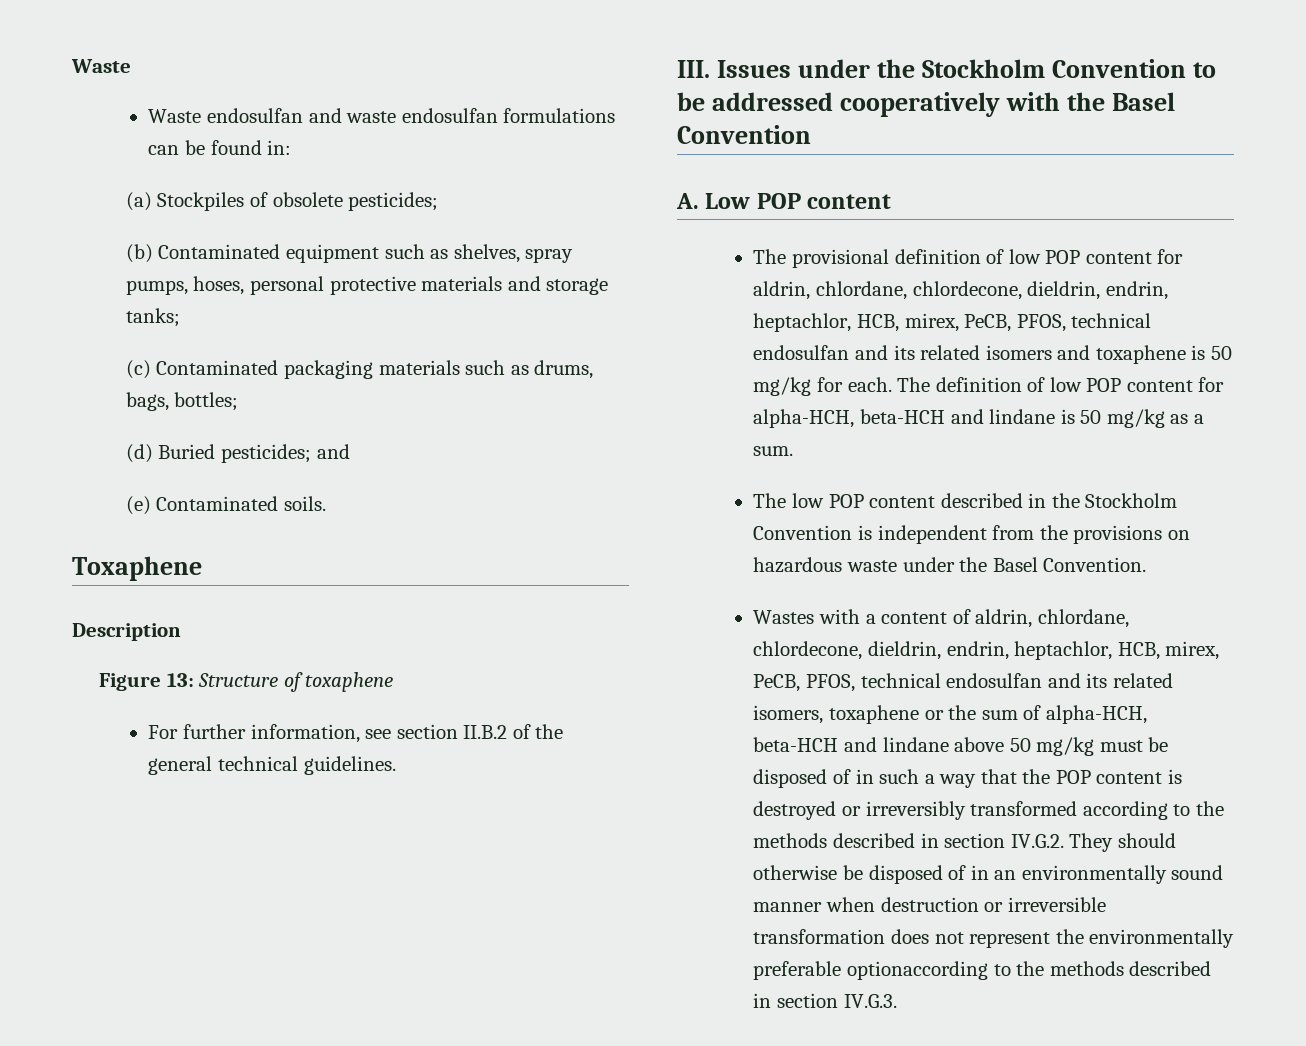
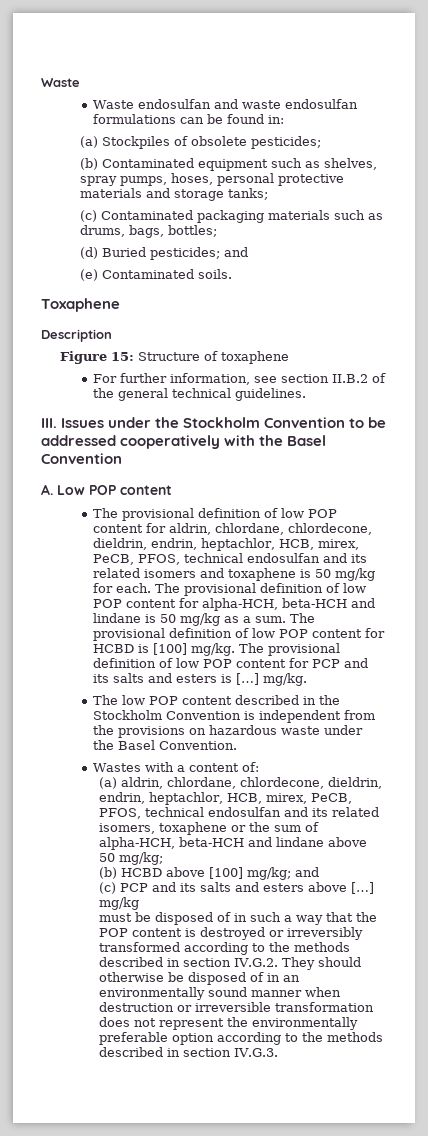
- Figure 13: Structure of toxaphene
+ Figure 15: Structure of toxaphene
- The definition of low POP content for alpha-HCH, beta-HCH and lindane is 50 mg/kg as a sum.
+ The provisional definition of low POP content for alpha-HCH, beta-HCH and lindane is 50 mg/kg as a sum. The provisional definition of low POP content for HCBD is [100] mg/kg. The provisional definition of low POP content for PCP and its salts and esters is […] mg/kg.
- Wastes with a content of aldrin, chlordane, chlordecone, dieldrin, endrin, heptachlor, HCB, mirex, PeCB, PFOS, technical endosulfan and its related isomers, toxaphene or the sum of alpha-HCH, beta-HCH and lindane above 50 mg/kg must be disposed of in such a way that the POP content is destroyed or irreversibly transformed according to the methods described in section IV.G.2. They should otherwise be disposed of in an environmentally sound manner when destruction or irreversible transformation does not represent the environmentally preferable optionaccording to the methods described in section IV.G.3.
+ Wastes with a content of:
+ (a) aldrin, chlordane, chlordecone, dieldrin, endrin, heptachlor, HCB, mirex, PeCB, PFOS, technical endosulfan and its related isomers, toxaphene or the sum of alpha-HCH, beta-HCH and lindane above 50 mg/kg;
+ (b) HCBD above [100] mg/kg; and
+ (c) PCP and its salts and esters above […] mg/kg
+ must be disposed of in such a way that the POP content is destroyed or irreversibly transformed according to the methods described in section IV.G.2. They should otherwise be disposed of in an environmentally sound manner when destruction or irreversible transformation does not represent the environmentally preferable option according to the methods described in section IV.G.3.

